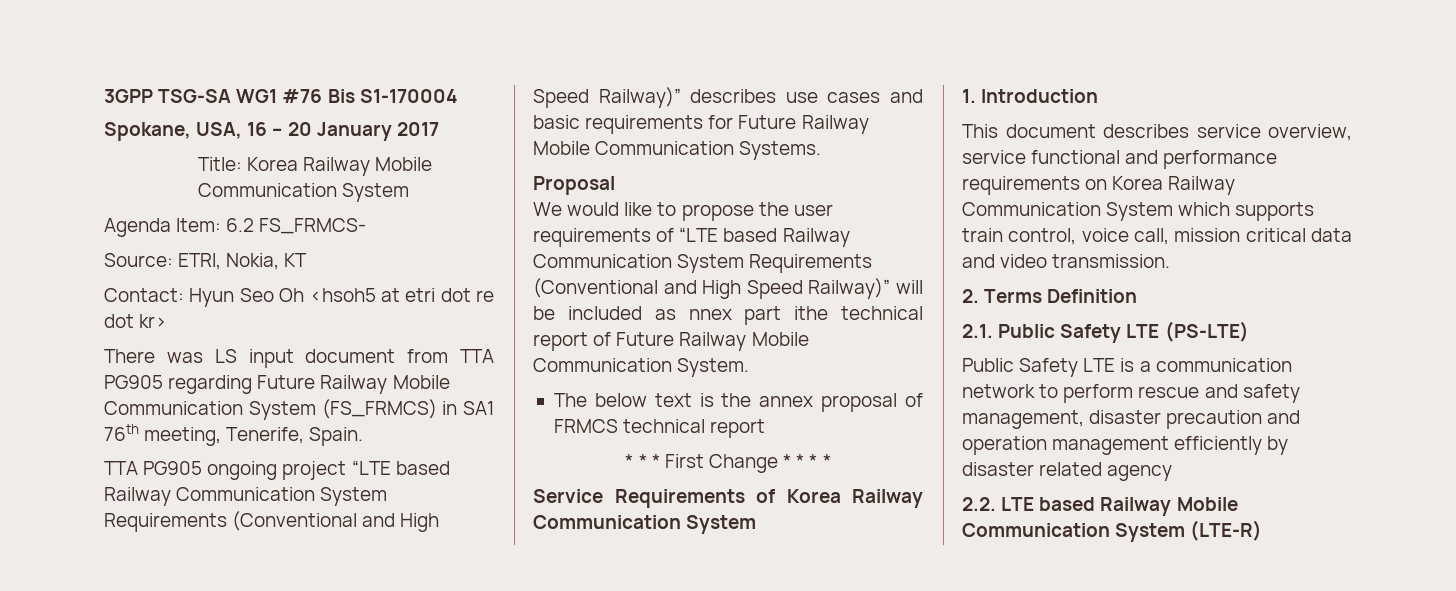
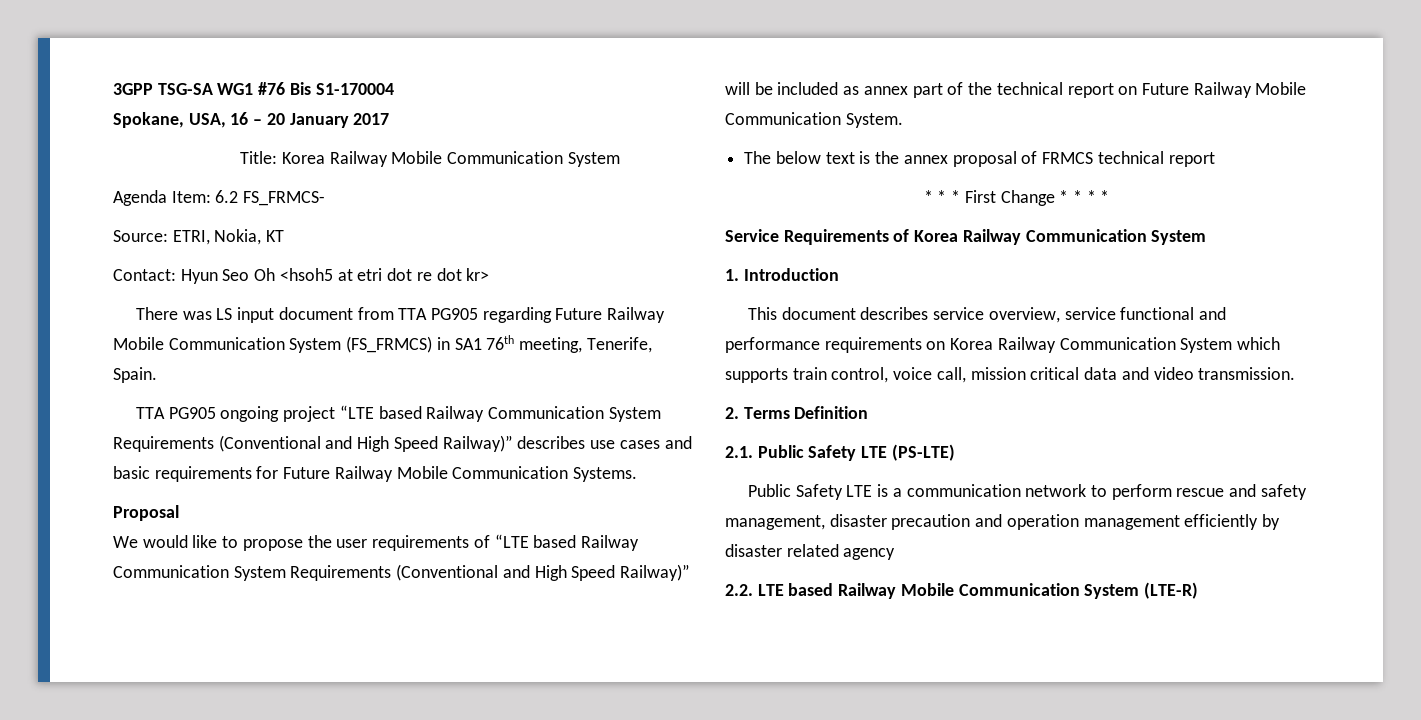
- We would like to propose the user requirements of “LTE based Railway Communication System Requirements (Conventional and High Speed Railway)” will be included as nnex part ithe technical report of Future Railway Mobile Communication System.
+ We would like to propose the user requirements of “LTE based Railway Communication System Requirements (Conventional and High Speed Railway)” will be included as annex part of the technical report on Future Railway Mobile Communication System.

